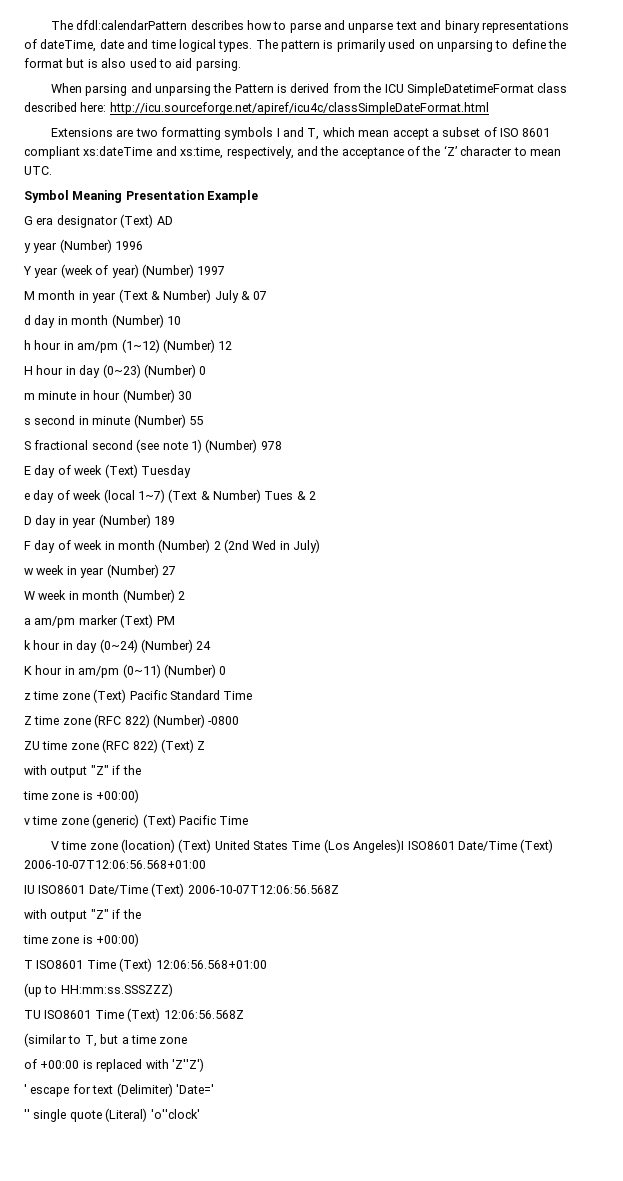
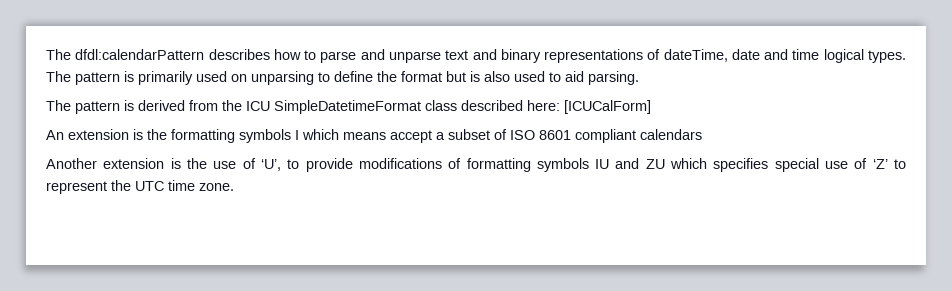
- When parsing and unparsing the Pattern is derived from the ICU SimpleDatetimeFormat class described here: http://icu.sourceforge.net/apiref/icu4c/classSimpleDateFormat.html
- Extensions are two formatting symbols I and T, which mean accept a subset of ISO 8601 compliant xs:dateTime and xs:time, respectively, and the acceptance of the ‘Z’ character to mean UTC.
- Symbol Meaning Presentation Example
- G era designator (Text) AD
- y year (Number) 1996
- Y year (week of year) (Number) 1997
- M month in year (Text & Number) July & 07
- d day in month (Number) 10
- h hour in am/pm (1~12) (Number) 12
- H hour in day (0~23) (Number) 0
- m minute in hour (Number) 30
- s second in minute (Number) 55
- S fractional second (see note 1) (Number) 978
- E day of week (Text) Tuesday
- e day of week (local 1~7) (Text & Number) Tues & 2
- D day in year (Number) 189
- F day of week in month (Number) 2 (2nd Wed in July)
- w week in year (Number) 27
- W week in month (Number) 2
- a am/pm marker (Text) PM
- k hour in day (0~24) (Number) 24
- K hour in am/pm (0~11) (Number) 0
- z time zone (Text) Pacific Standard Time
- Z time zone (RFC 822) (Number) -0800
- ZU time zone (RFC 822) (Text) Z
- with output "Z" if the
- time zone is +00:00)
- v time zone (generic) (Text) Pacific Time
- V time zone (location) (Text) United States Time (Los Angeles)I ISO8601 Date/Time (Text) 2006-10-07T12:06:56.568+01:00
- IU ISO8601 Date/Time (Text) 2006-10-07T12:06:56.568Z
- with output "Z" if the
- time zone is +00:00)
- T ISO8601 Time (Text) 12:06:56.568+01:00
- (up to HH:mm:ss.SSSZZZ)
- TU ISO8601 Time (Text) 12:06:56.568Z
- (similar to T, but a time zone
- of +00:00 is replaced with 'Z''Z')
- ' escape for text (Delimiter) 'Date='
- '' single quote (Literal) 'o''clock'
+ The pattern is derived from the ICU SimpleDatetimeFormat class described here: [ICUCalForm]
+ An extension is the formatting symbols I which means accept a subset of ISO 8601 compliant calendars
+ Another extension is the use of ‘U’, to provide modifications of formatting symbols IU and ZU which specifies special use of ‘Z’ to represent the UTC time zone.

